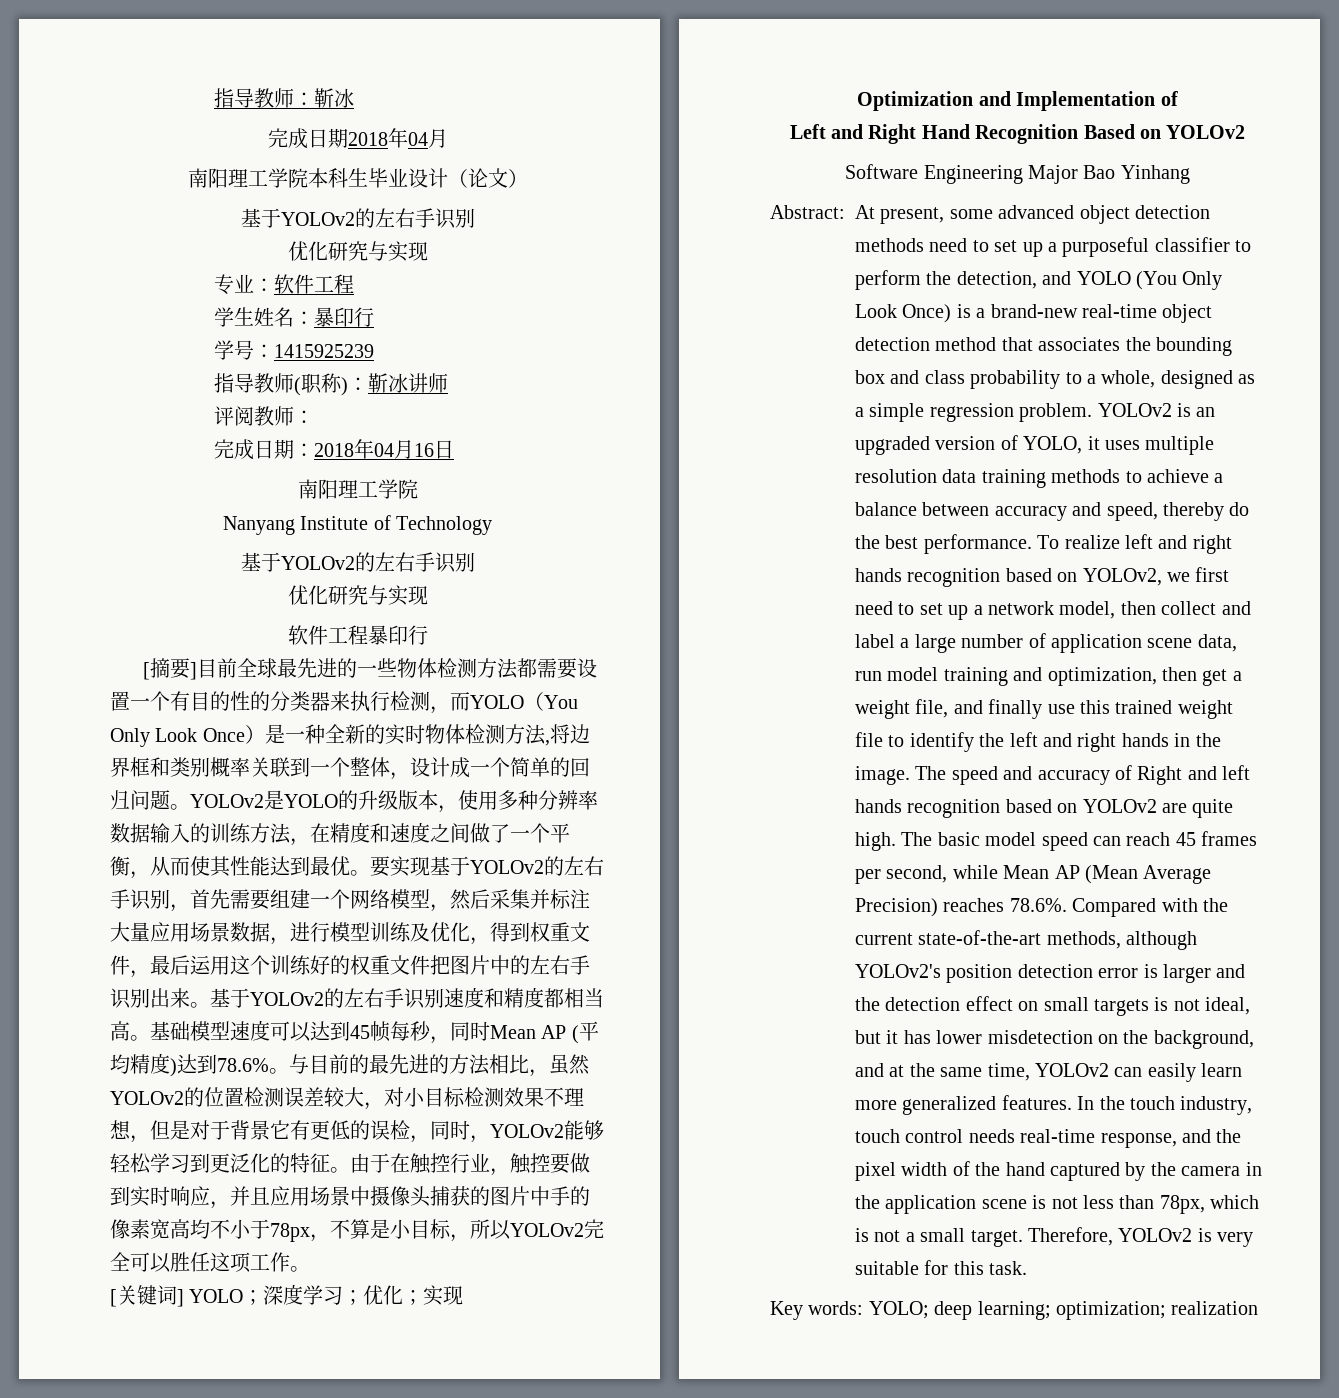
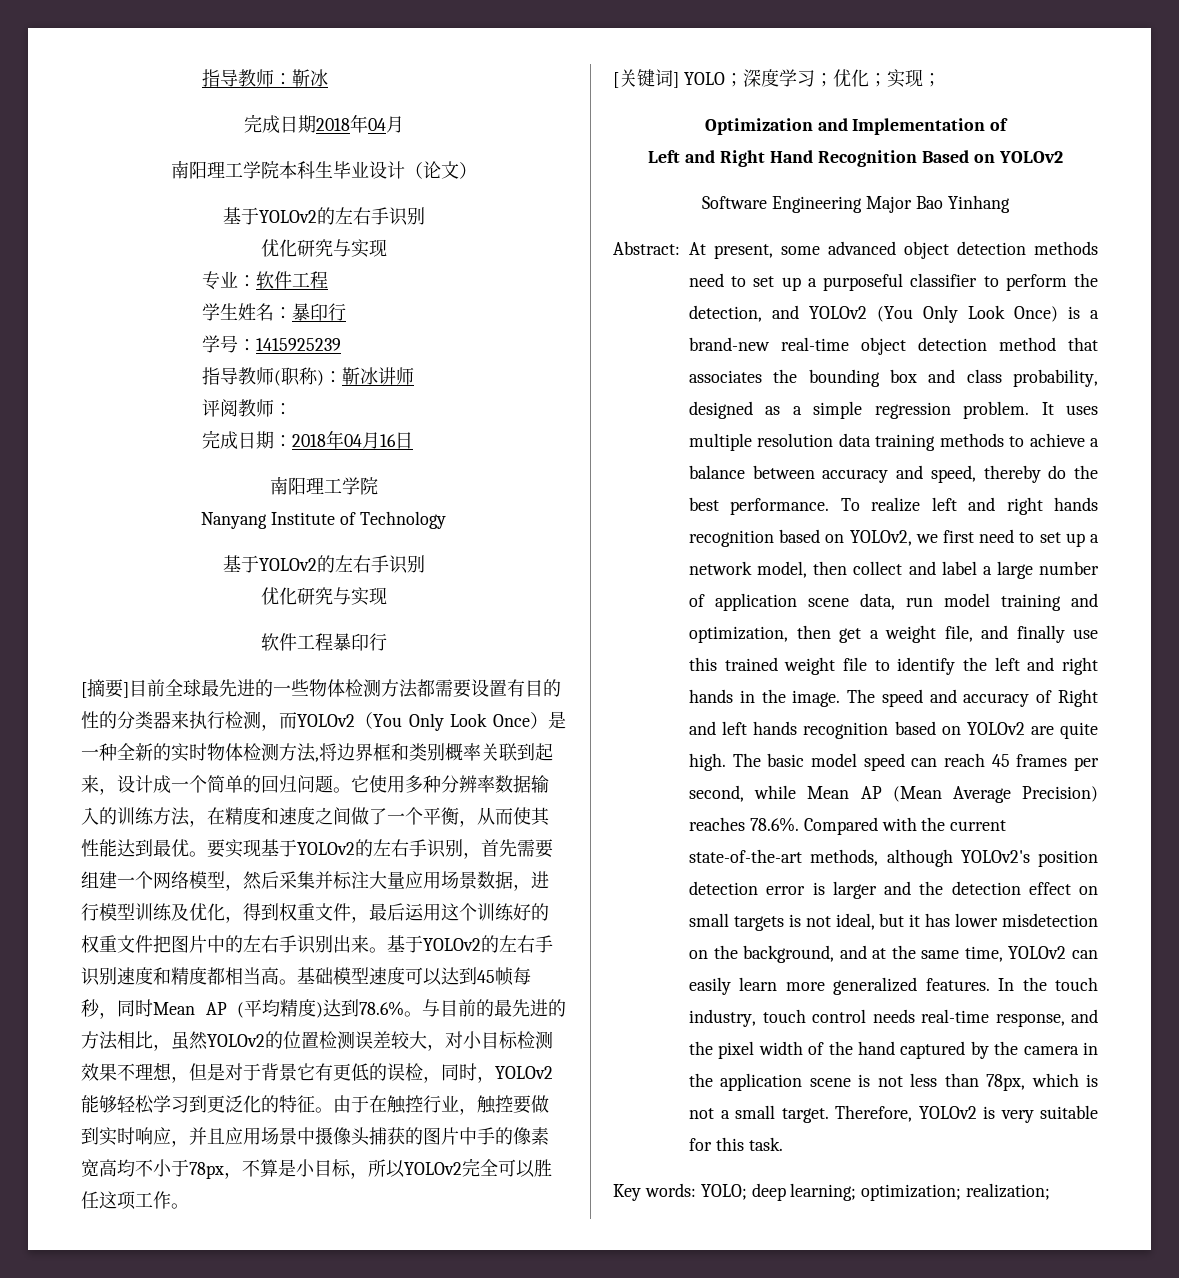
- [摘要]目前全球最先进的一些物体检测方法都需要设置一个有目的性的分类器来执行检测，而YOLO（You Only Look Once）是一种全新的实时物体检测方法,将边界框和类别概率关联到一个整体，设计成一个简单的回归问题。
+ [摘要]目前全球最先进的一些物体检测方法都需要设置有目的性的分类器来执行检测，而YOLOv2（You Only Look Once）是一种全新的实时物体检测方法,将边界框和类别概率关联到起来，设计成一个简单的回归问题。
- YOLOv2是YOLO的升级版本，使用多种分辨率数据输入的训练方法，在精度和速度之间做了一个平衡，从而使其性能达到最优。
+ 它使用多种分辨率数据输入的训练方法，在精度和速度之间做了一个平衡，从而使其性能达到最优。
- [关键词] YOLO；深度学习；优化；实现
+ [关键词] YOLO；深度学习；优化；实现；
- Abstract: At present, some advanced object detection methods need to set up a purposeful classifier to perform the detection, and YOLO (You Only Look Once) is a brand-new real-time object detection method that associates the bounding box and class probability to a whole, designed as a simple regression problem.
+ Abstract: At present, some advanced object detection methods need to set up a purposeful classifier to perform the detection, and YOLOv2 (You Only Look Once) is a brand-new real-time object detection method that associates the bounding box and class probability, designed as a simple regression problem.
- YOLOv2 is an upgraded version of YOLO, it uses multiple resolution data training methods to achieve a balance between accuracy and speed, thereby do the best performance.
+ It uses multiple resolution data training methods to achieve a balance between accuracy and speed, thereby do the best performance.
- Key words: YOLO; deep learning; optimization; realization
+ Key words: YOLO; deep learning; optimization; realization;

